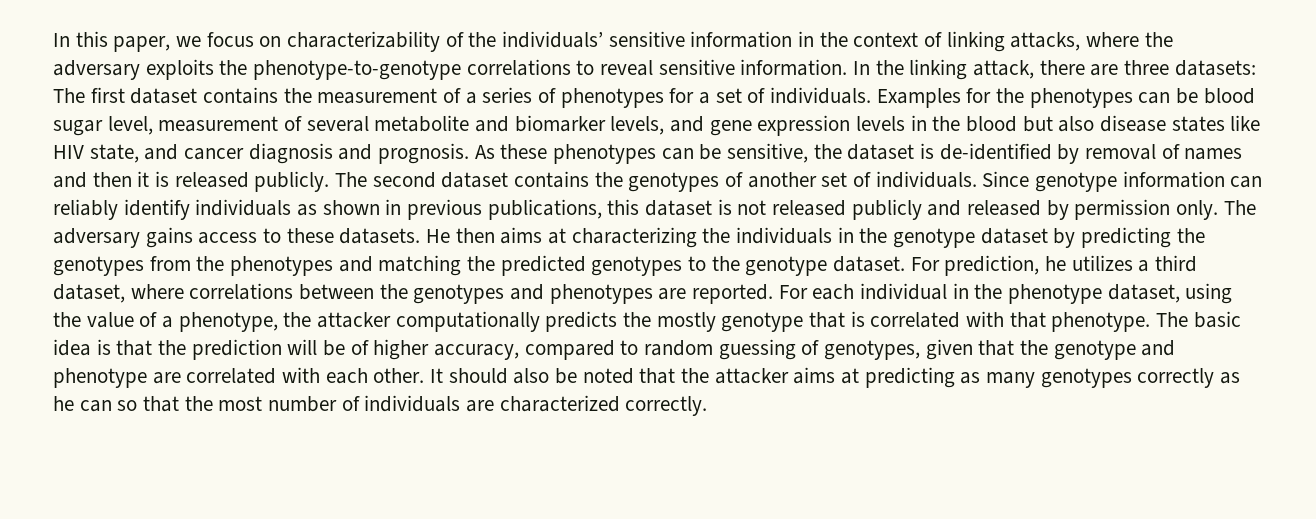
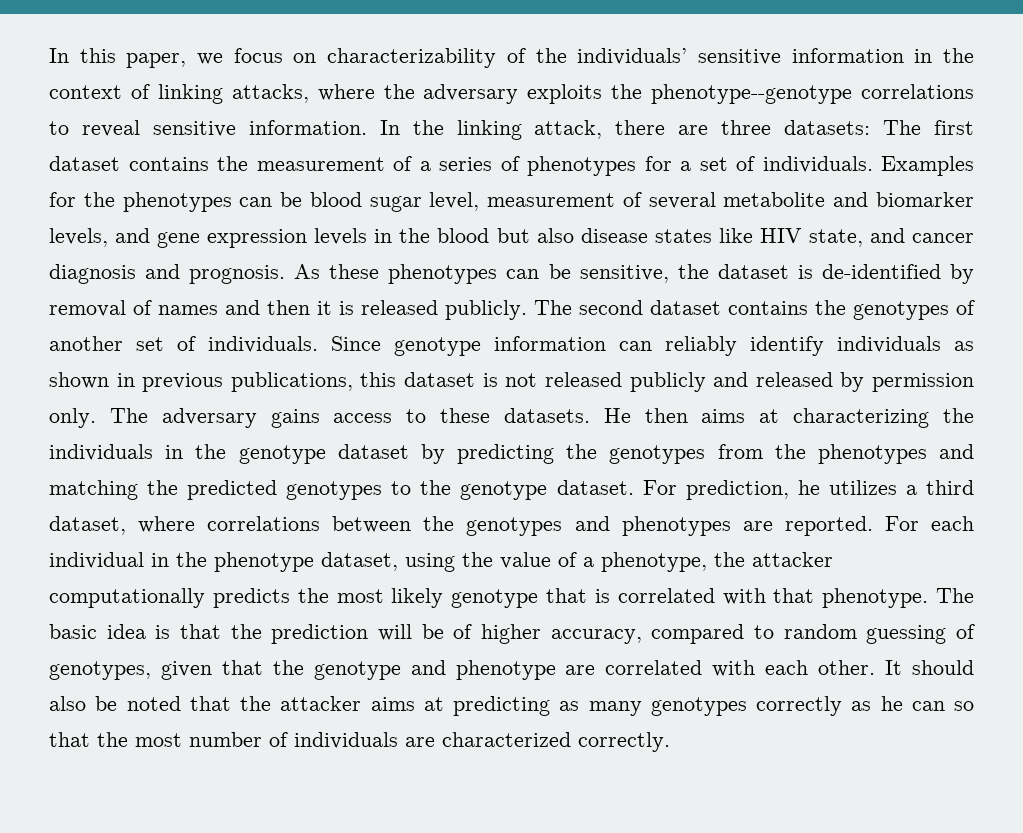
- In this paper, we focus on characterizability of the individuals’ sensitive information in the context of linking attacks, where the adversary exploits the phenotype-to-genotype correlations to reveal sensitive information.
+ In this paper, we focus on characterizability of the individuals’ sensitive information in the context of linking attacks, where the adversary exploits the phenotype--genotype correlations to reveal sensitive information.
- For each individual in the phenotype dataset, using the value of a phenotype, the attacker computationally predicts the mostly genotype that is correlated with that phenotype.
+ For each individual in the phenotype dataset, using the value of a phenotype, the attacker computationally predicts the most likely genotype that is correlated with that phenotype.

